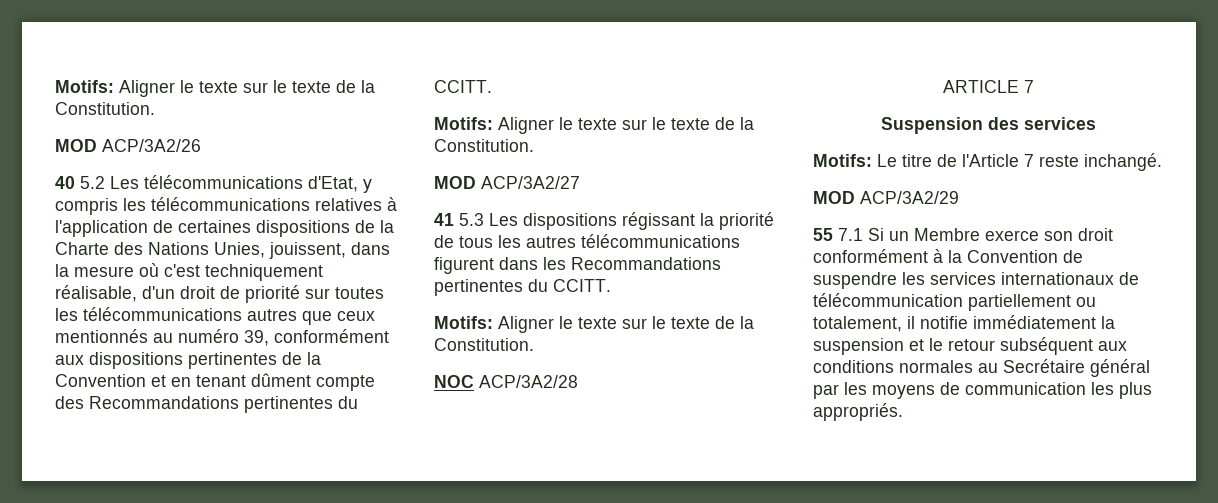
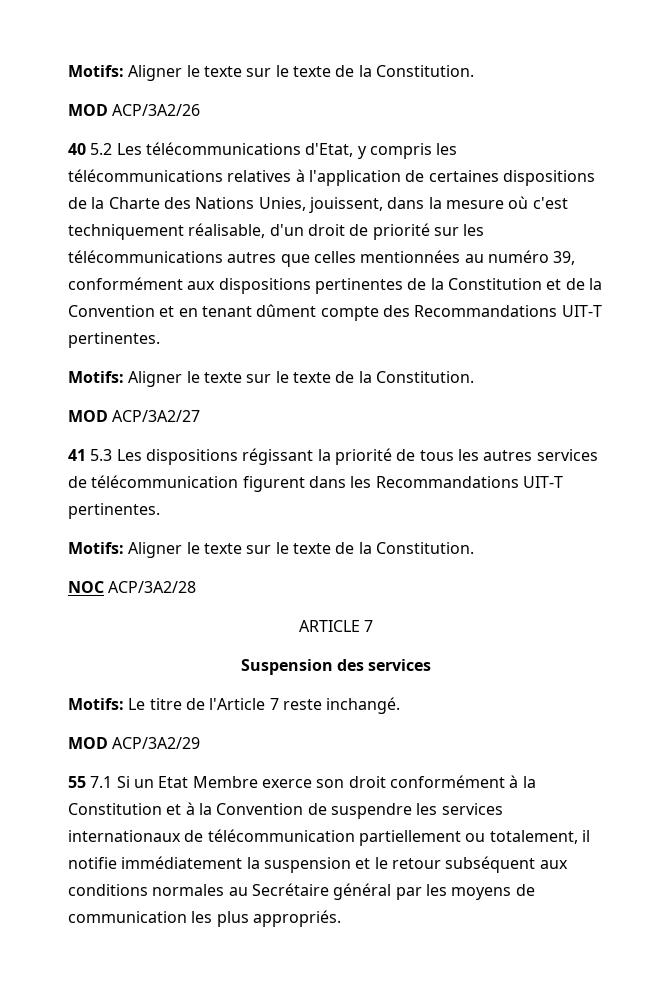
- 40 5.2 Les télécommunications d'Etat, y compris les télécommunications relatives à l'application de certaines dispositions de la Charte des Nations Unies, jouissent, dans la mesure où c'est techniquement réalisable, d'un droit de priorité sur toutes les télécommunications autres que ceux mentionnés au numéro 39, conformément aux dispositions pertinentes de la Convention et en tenant dûment compte des Recommandations pertinentes du CCITT.
+ 40 5.2 Les télécommunications d'Etat, y compris les télécommunications relatives à l'application de certaines dispositions de la Charte des Nations Unies, jouissent, dans la mesure où c'est techniquement réalisable, d'un droit de priorité sur les télécommunications autres que celles mentionnées au numéro 39, conformément aux dispositions pertinentes de la Constitution et de la Convention et en tenant dûment compte des Recommandations UIT-T pertinentes.
- 41 5.3 Les dispositions régissant la priorité de tous les autres télécommunications figurent dans les Recommandations pertinentes du CCITT.
+ 41 5.3 Les dispositions régissant la priorité de tous les autres services de télécommunication figurent dans les Recommandations UIT-T pertinentes.
- 55 7.1 Si un Membre exerce son droit conformément à la Convention de suspendre les services internationaux de télécommunication partiellement ou totalement, il notifie immédiatement la suspension et le retour subséquent aux conditions normales au Secrétaire général par les moyens de communication les plus appropriés.
+ 55 7.1 Si un Etat Membre exerce son droit conformément à la Constitution et à la Convention de suspendre les services internationaux de télécommunication partiellement ou totalement, il notifie immédiatement la suspension et le retour subséquent aux conditions normales au Secrétaire général par les moyens de communication les plus appropriés.

